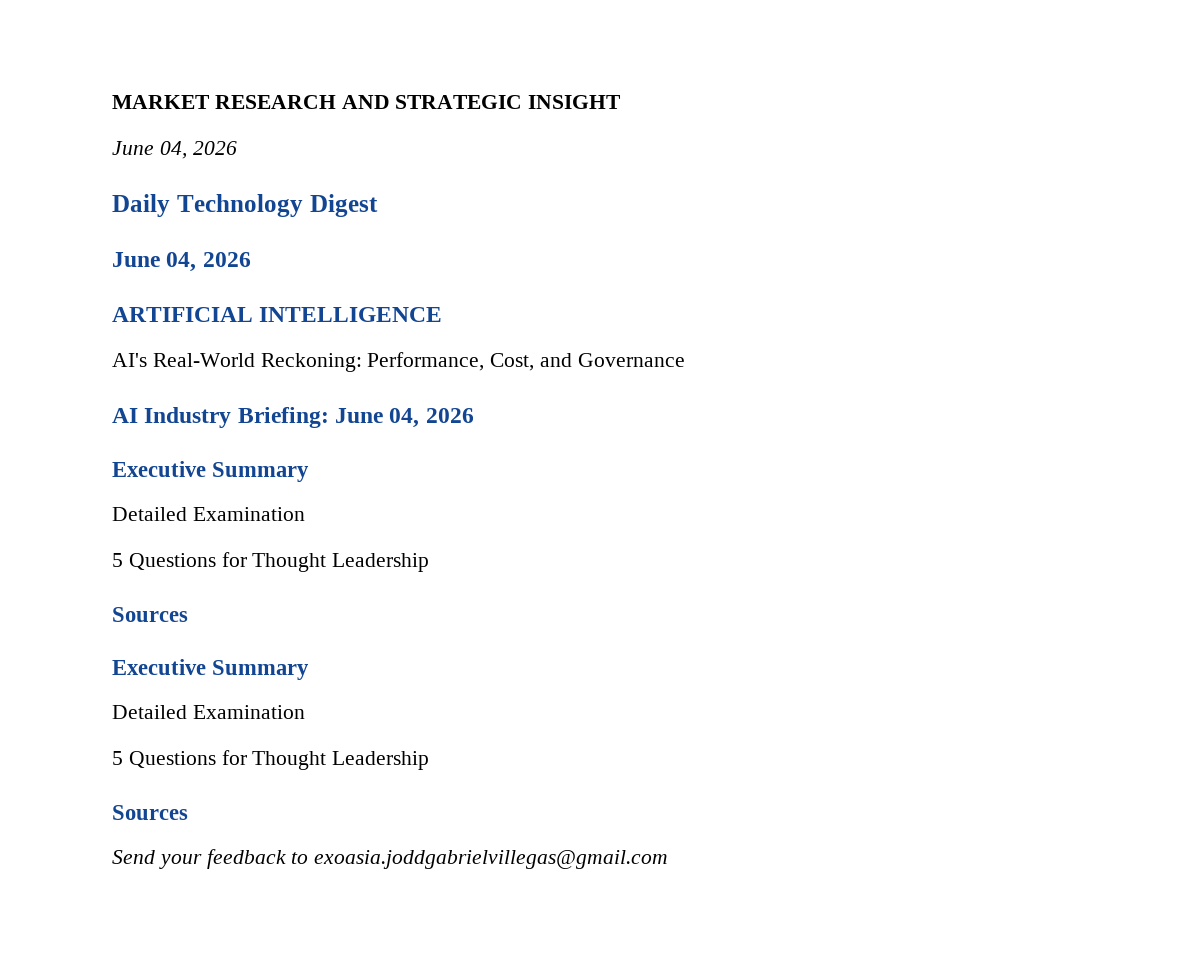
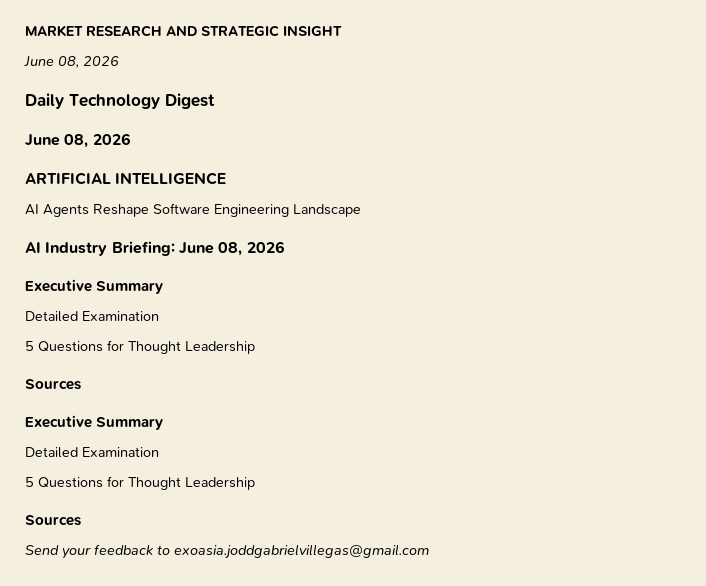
  MARKET RESEARCH AND STRATEGIC INSIGHT
- June 04, 2026
+ June 08, 2026
  Daily Technology Digest
- June 04, 2026
+ June 08, 2026
- AI's Real-World Reckoning: Performance, Cost, and Governance
+ AI Agents Reshape Software Engineering Landscape
- AI Industry Briefing: June 04, 2026
+ AI Industry Briefing: June 08, 2026

